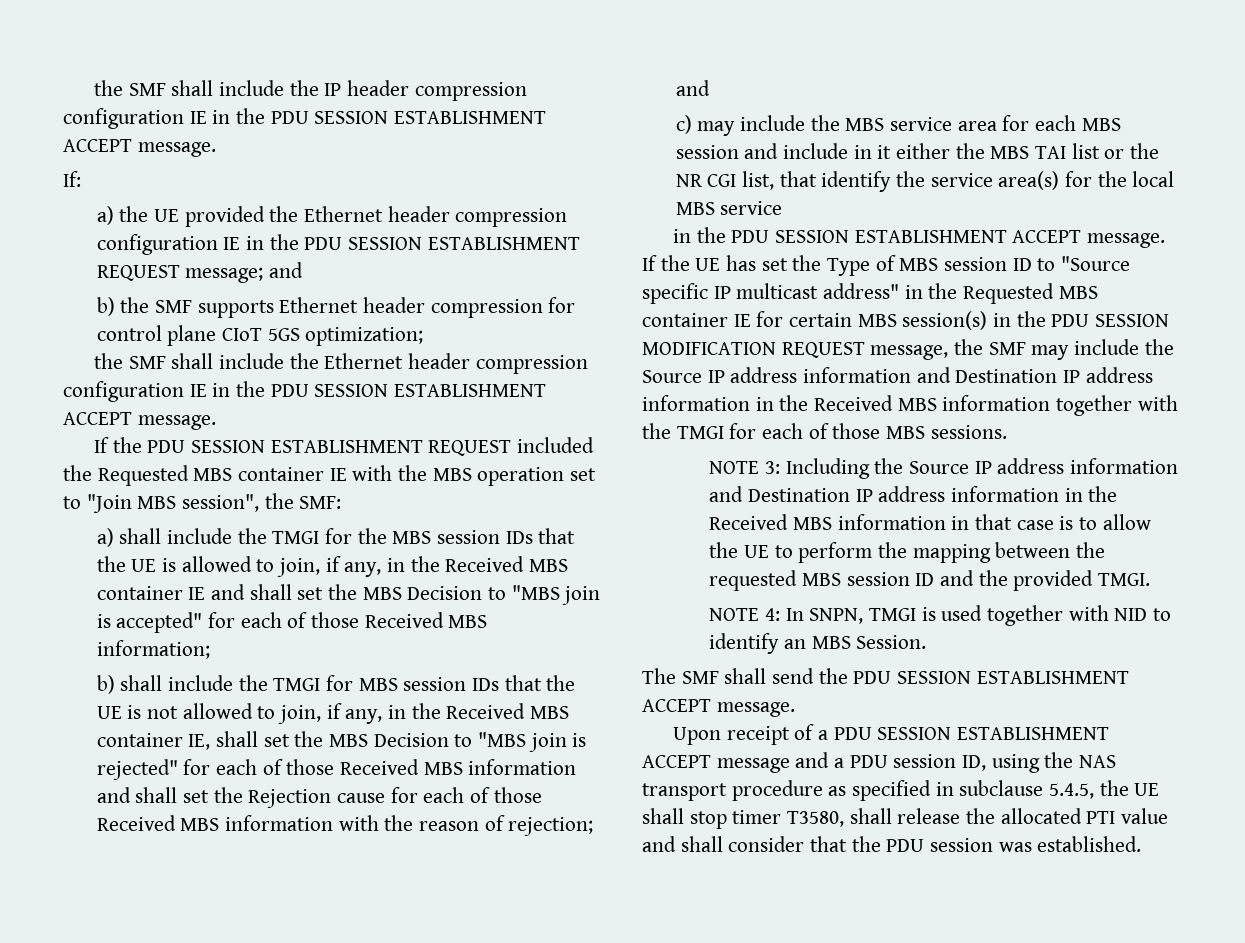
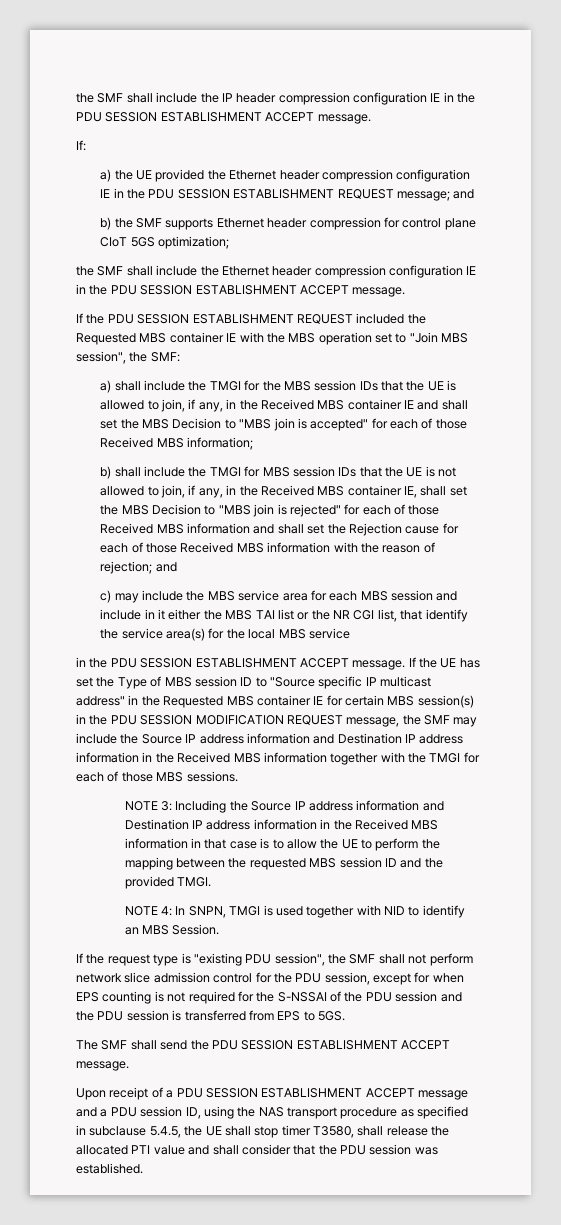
+ If the request type is "existing PDU session", the SMF shall not perform network slice admission control for the PDU session, except for when EPS counting is not required for the S-NSSAI of the PDU session and the PDU session is transferred from EPS to 5GS.

